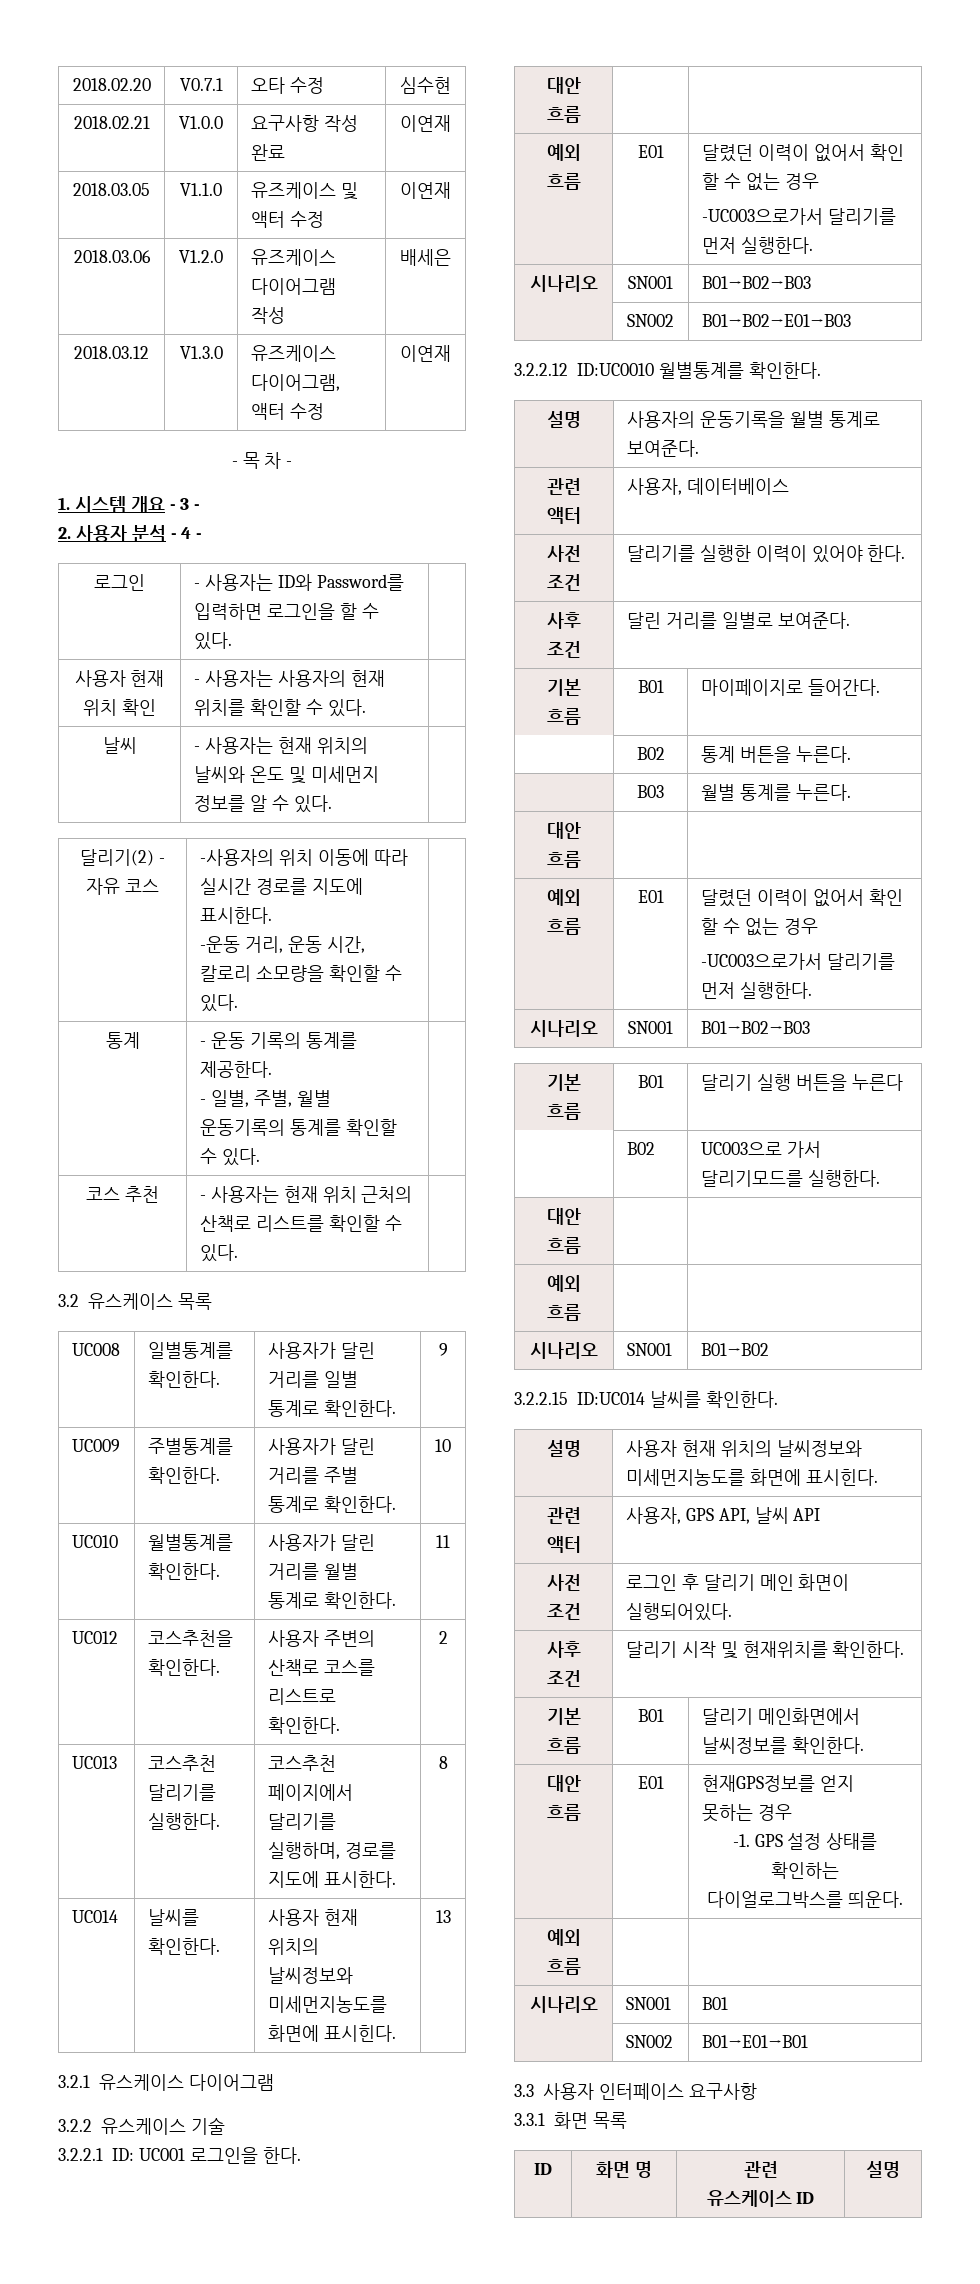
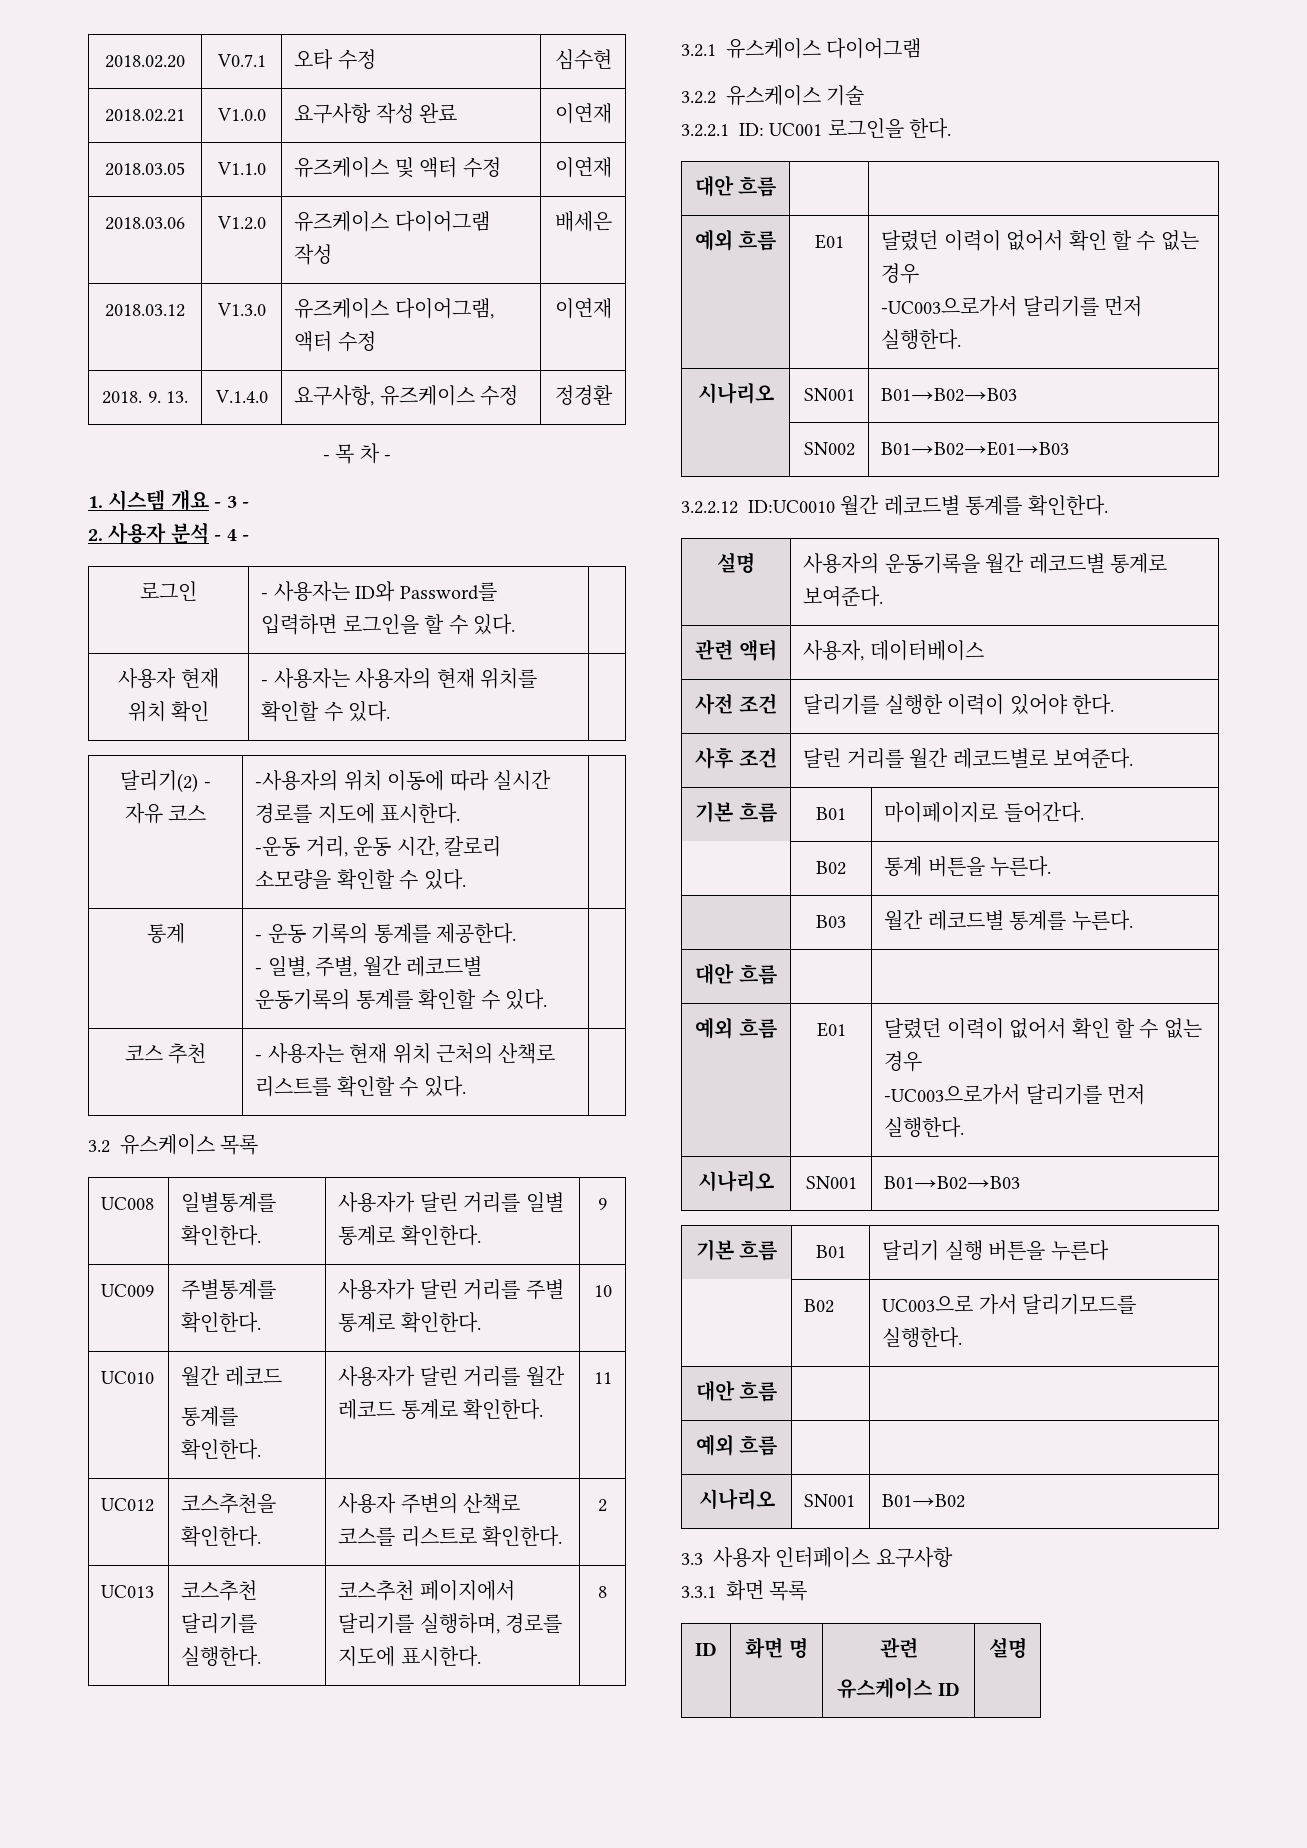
+ 2018. 9. 13. | V.1.4.0 | 요구사항, 유즈케이스 수정 | 정경환
- 날씨 | - 사용자는 현재 위치의 날씨와 온도 및 미세먼지 정보를 알 수 있다. |
  통계 | - 운동 기록의 통계를 제공한다.
- - 일별, 주별, 월별 운동기록의 통계를 확인할 수 있다. |
+ - 일별, 주별, 월간 레코드별 운동기록의 통계를 확인할 수 있다. |
- UC010 | 월별통계를 확인한다. | 사용자가 달린 거리를 월별 통계로 확인한다. | 11
+ UC010 | 월간 레코드
+ 통계를 확인한다. | 사용자가 달린 거리를 월간 레코드 통계로 확인한다. | 11
- UC014 | 날씨를 확인한다. | 사용자 현재 위치의 날씨정보와 미세먼지농도를 화면에 표시힌다. | 13
- 3.2.2.12 ID:UC0010 월별통계를 확인한다.
+ 3.2.2.12 ID:UC0010 월간 레코드별 통계를 확인한다.
- 설명 | 사용자의 운동기록을 월별 통계로 보여준다.
+ 설명 | 사용자의 운동기록을 월간 레코드별 통계로 보여준다.
- 사후 조건 | 달린 거리를 일별로 보여준다.
+ 사후 조건 | 달린 거리를 월간 레코드별로 보여준다.
- | B03 | 월별 통계를 누른다.
+ | B03 | 월간 레코드별 통계를 누른다.
- 3.2.2.15 ID:UC014 날씨를 확인한다.
- 설명 | 사용자 현재 위치의 날씨정보와 미세먼지농도를 화면에 표시힌다.
- 관련 액터 | 사용자, GPS API, 날씨 API
- 사전 조건 | 로그인 후 달리기 메인 화면이 실행되어있다.
- 사후 조건 | 달리기 시작 및 현재위치를 확인한다.
- 기본 흐름 | B01 | 달리기 메인화면에서 날씨정보를 확인한다.
- 대안 흐름 | E01 | 현재GPS정보를 얻지 못하는 경우
- -1. GPS 설정 상태를 확인하는 다이얼로그박스를 띄운다.
- 예외 흐름 | |
- 시나리오 | SN001 | B01
- | SN002 | B01→E01→B01

